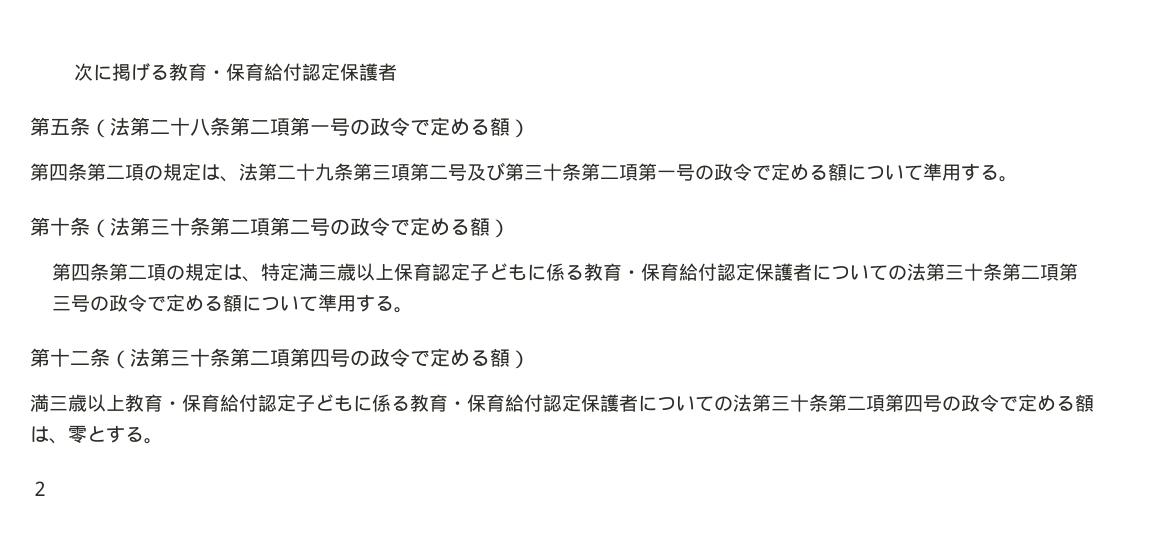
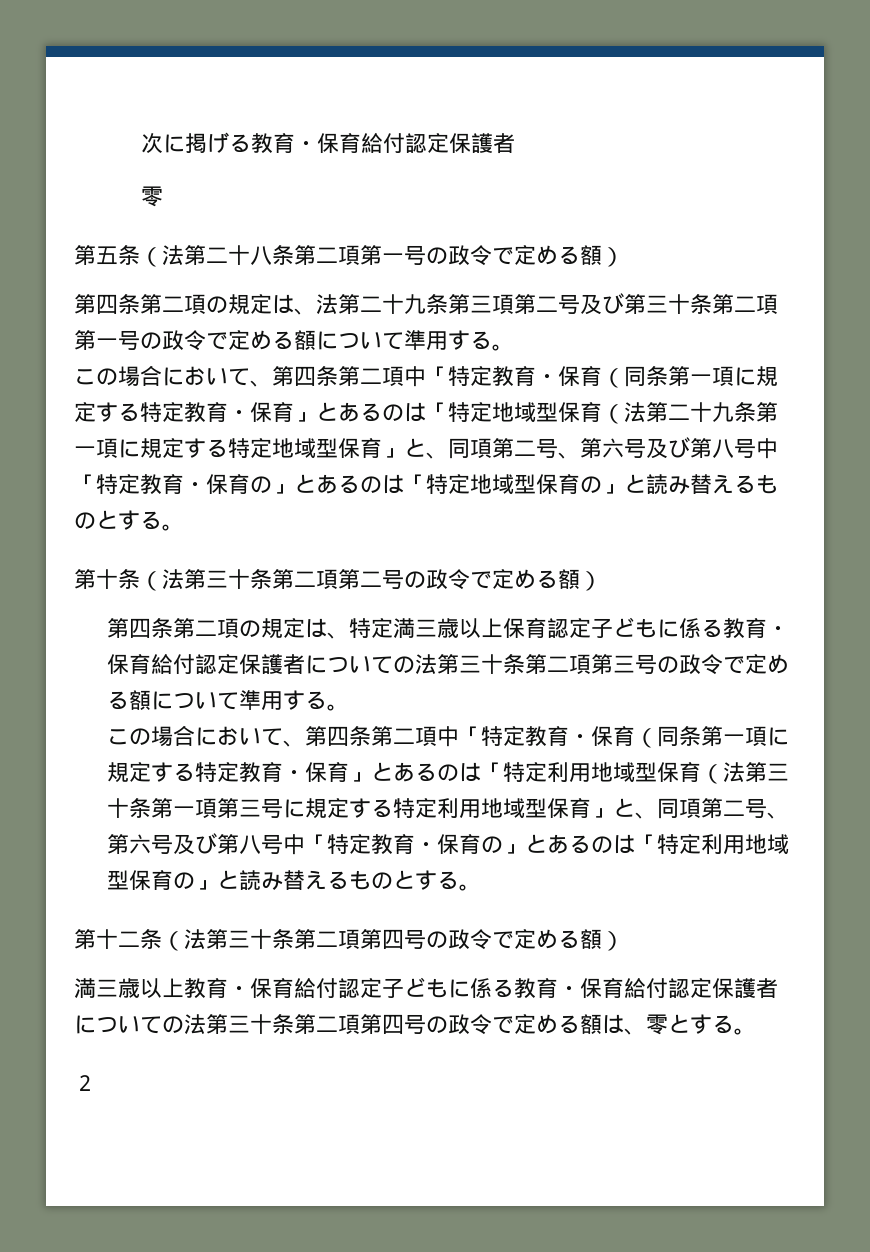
  次に掲げる教育・保育給付認定保護者
+ 零
+ この場合において、第四条第二項中「特定教育・保育（同条第一項に規定する特定教育・保育」とあるのは「特定地域型保育（法第二十九条第一項に規定する特定地域型保育」と、同項第二号、第六号及び第八号中「特定教育・保育の」とあるのは「特定地域型保育の」と読み替えるものとする。
+ この場合において、第四条第二項中「特定教育・保育（同条第一項に規定する特定教育・保育」とあるのは「特定利用地域型保育（法第三十条第一項第三号に規定する特定利用地域型保育」と、同項第二号、第六号及び第八号中「特定教育・保育の」とあるのは「特定利用地域型保育の」と読み替えるものとする。

